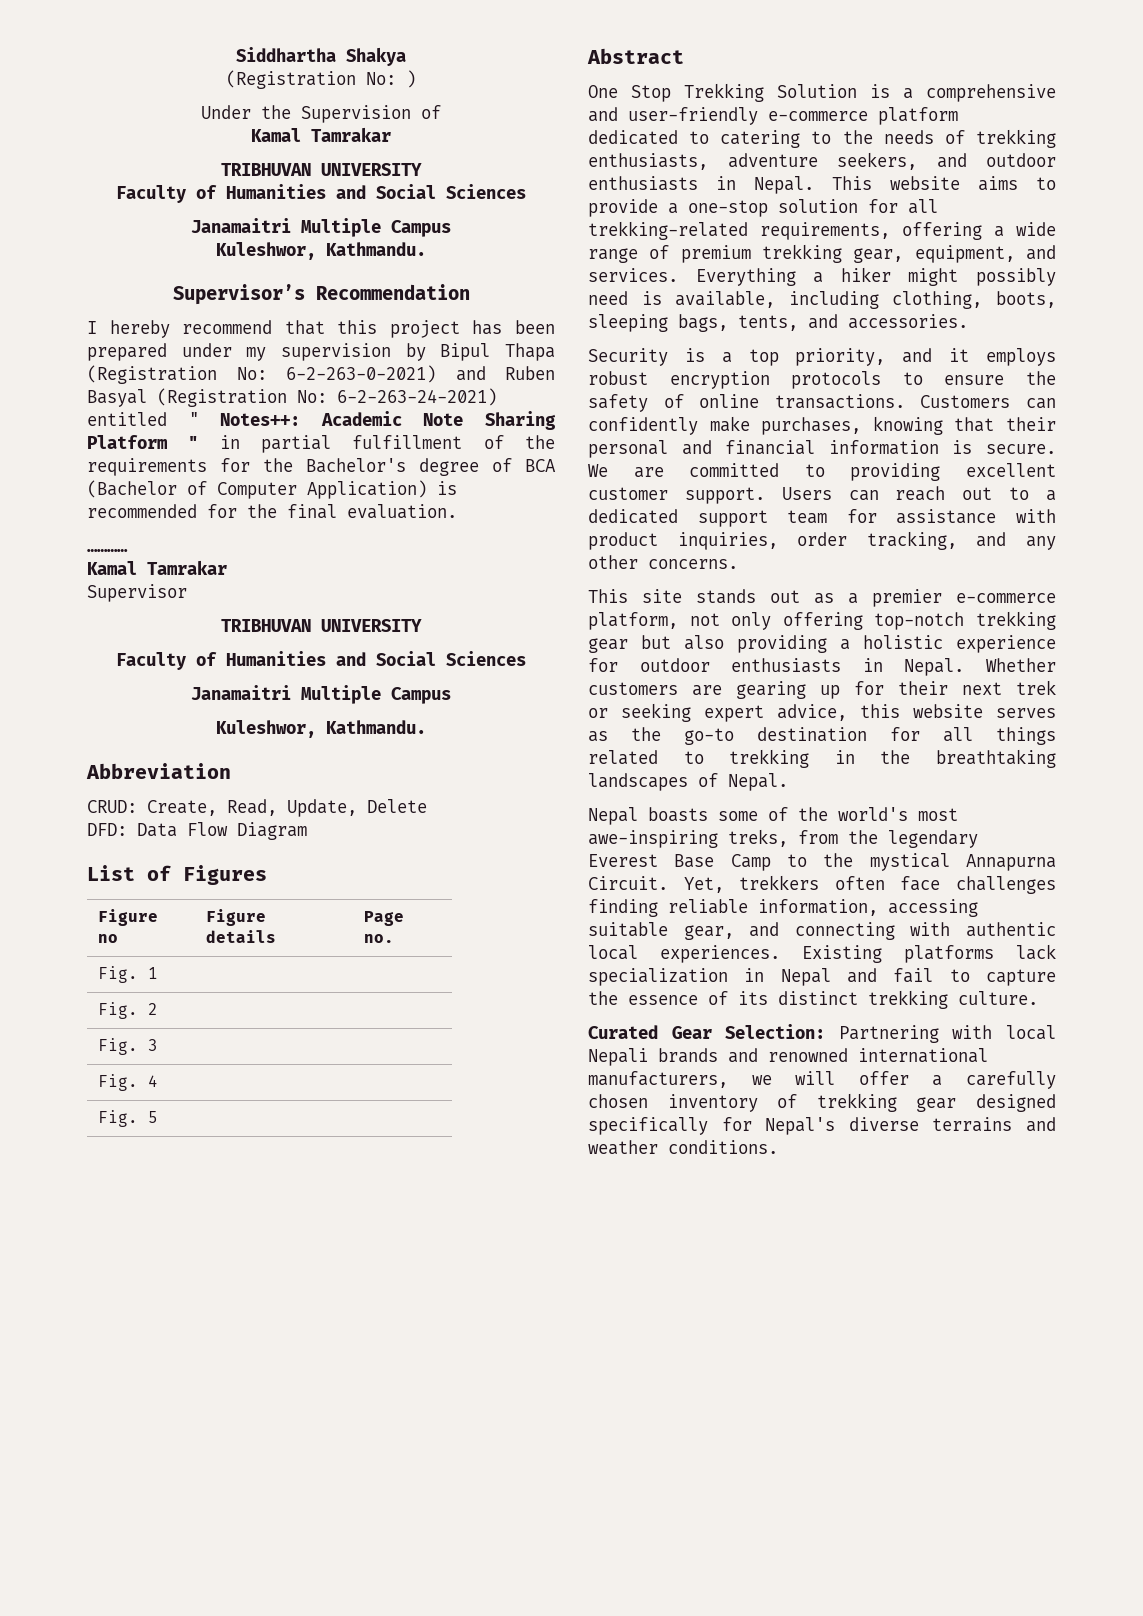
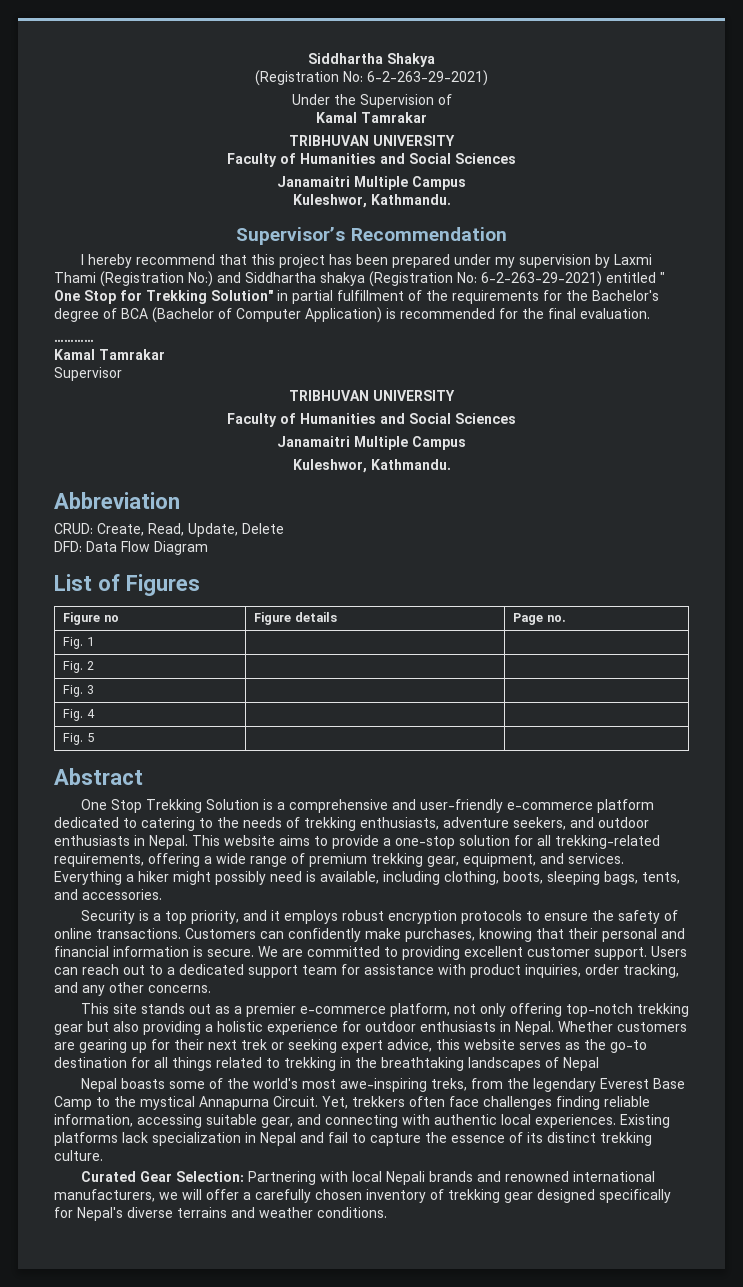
  Siddhartha Shakya
- (Registration No: )
+ (Registration No: 6-2-263-29-2021)
- I hereby recommend that this project has been prepared under my supervision by Bipul Thapa (Registration No: 6-2-263-0-2021) and Ruben Basyal (Registration No: 6-2-263-24-2021) entitled " Notes++: Academic Note Sharing Platform " in partial fulfillment of the requirements for the Bachelor's degree of BCA (Bachelor of Computer Application) is recommended for the final evaluation.
+ I hereby recommend that this project has been prepared under my supervision by Laxmi Thami (Registration No:) and Siddhartha shakya (Registration No: 6-2-263-29-2021) entitled " One Stop for Trekking Solution" in partial fulfillment of the requirements for the Bachelor's degree of BCA (Bachelor of Computer Application) is recommended for the final evaluation.
- Whether customers are gearing up for their next trek or seeking expert advice, this website serves as the go-to destination for all things related to trekking in the breathtaking landscapes of Nepal.
+ Whether customers are gearing up for their next trek or seeking expert advice, this website serves as the go-to destination for all things related to trekking in the breathtaking landscapes of Nepal

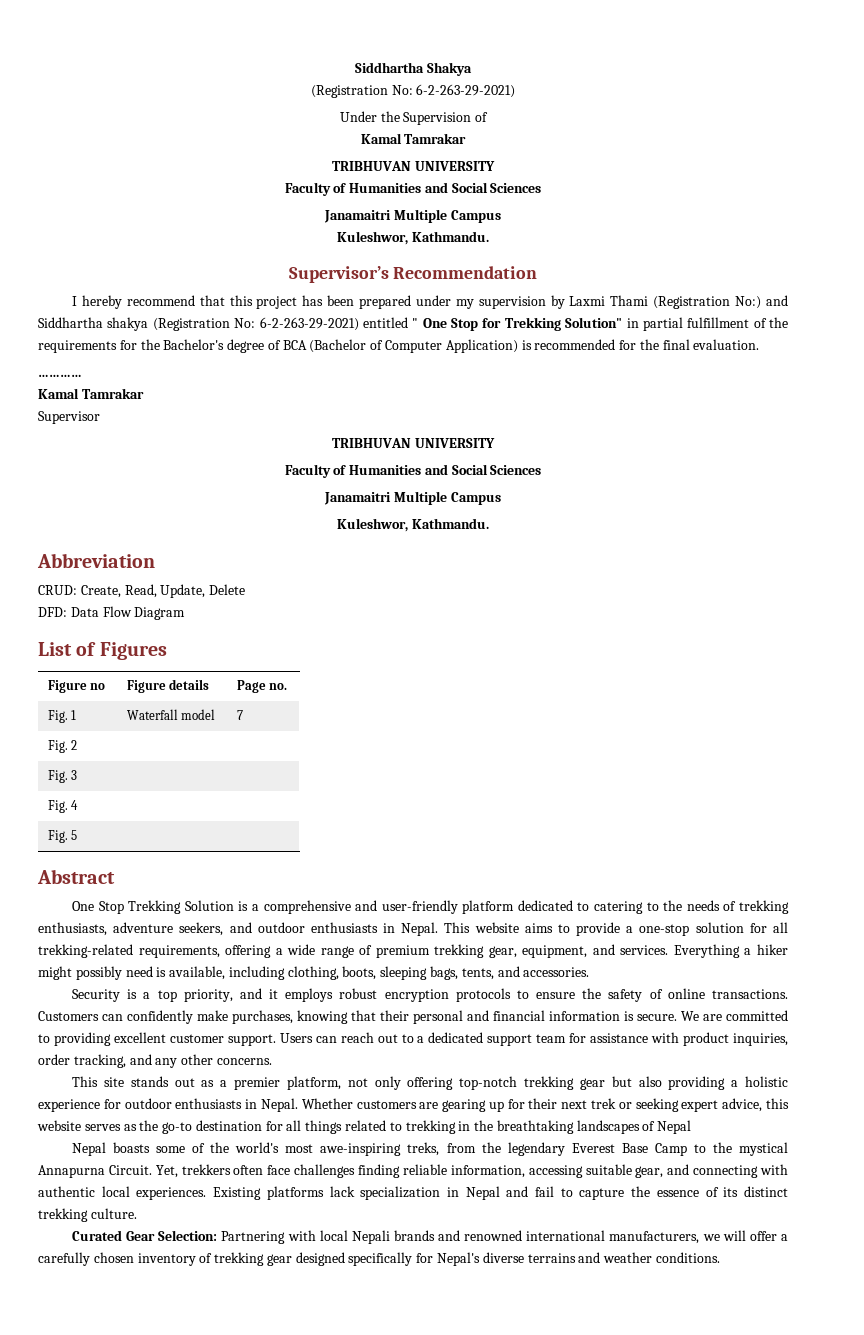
- Fig. 1 | |
+ Fig. 1 | Waterfall model | 7
- One Stop Trekking Solution is a comprehensive and user-friendly e-commerce platform dedicated to catering to the needs of trekking enthusiasts, adventure seekers, and outdoor enthusiasts in Nepal.
+ One Stop Trekking Solution is a comprehensive and user-friendly platform dedicated to catering to the needs of trekking enthusiasts, adventure seekers, and outdoor enthusiasts in Nepal.
- This site stands out as a premier e-commerce platform, not only offering top-notch trekking gear but also providing a holistic experience for outdoor enthusiasts in Nepal.
+ This site stands out as a premier platform, not only offering top-notch trekking gear but also providing a holistic experience for outdoor enthusiasts in Nepal.

